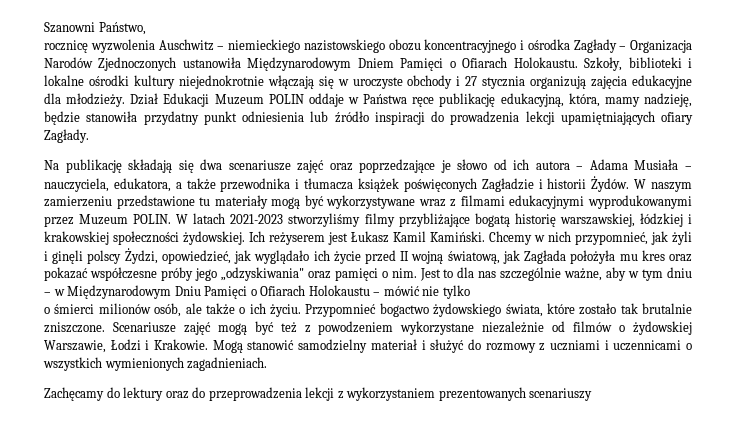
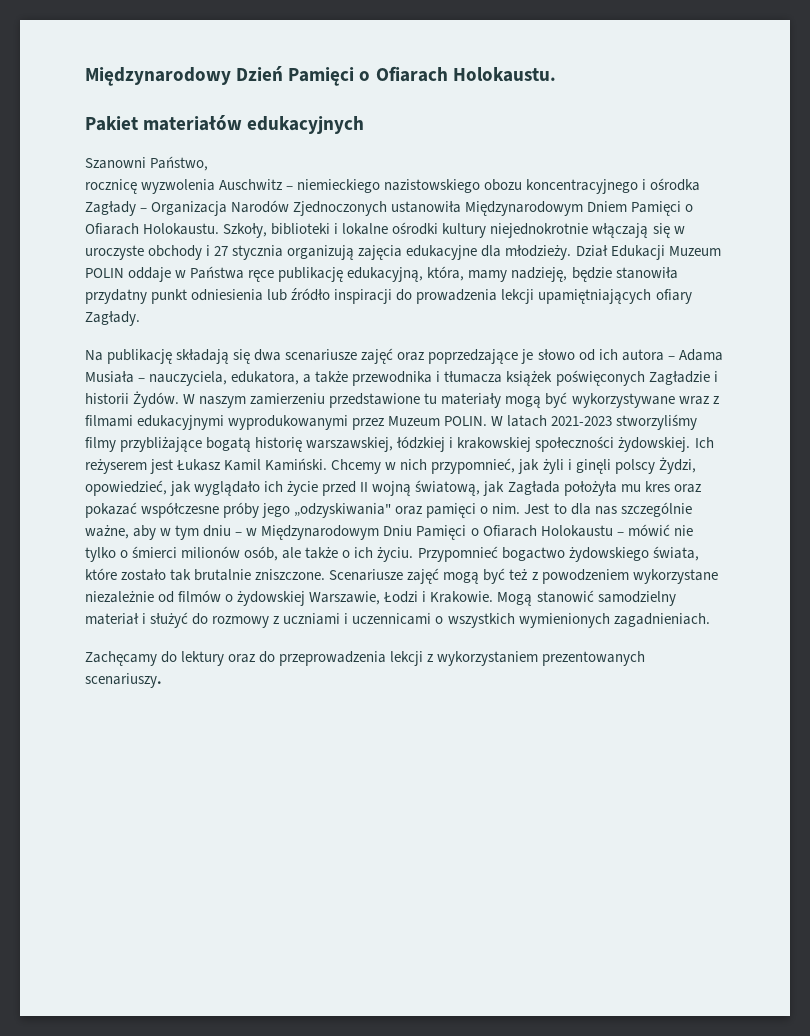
+ Międzynarodowy Dzień Pamięci o Ofiarach Holokaustu.
+ Pakiet materiałów edukacyjnych
- Jest to dla nas szczególnie ważne, aby w tym dniu – w Międzynarodowym Dniu Pamięci o Ofiarach Holokaustu – mówić nie tylko
- o śmierci milionów osób, ale także o ich życiu.
+ Jest to dla nas szczególnie ważne, aby w tym dniu – w Międzynarodowym Dniu Pamięci o Ofiarach Holokaustu – mówić nie tylko o śmierci milionów osób, ale także o ich życiu.
- Zachęcamy do lektury oraz do przeprowadzenia lekcji z wykorzystaniem prezentowanych scenariuszy
+ Zachęcamy do lektury oraz do przeprowadzenia lekcji z wykorzystaniem prezentowanych scenariuszy.

